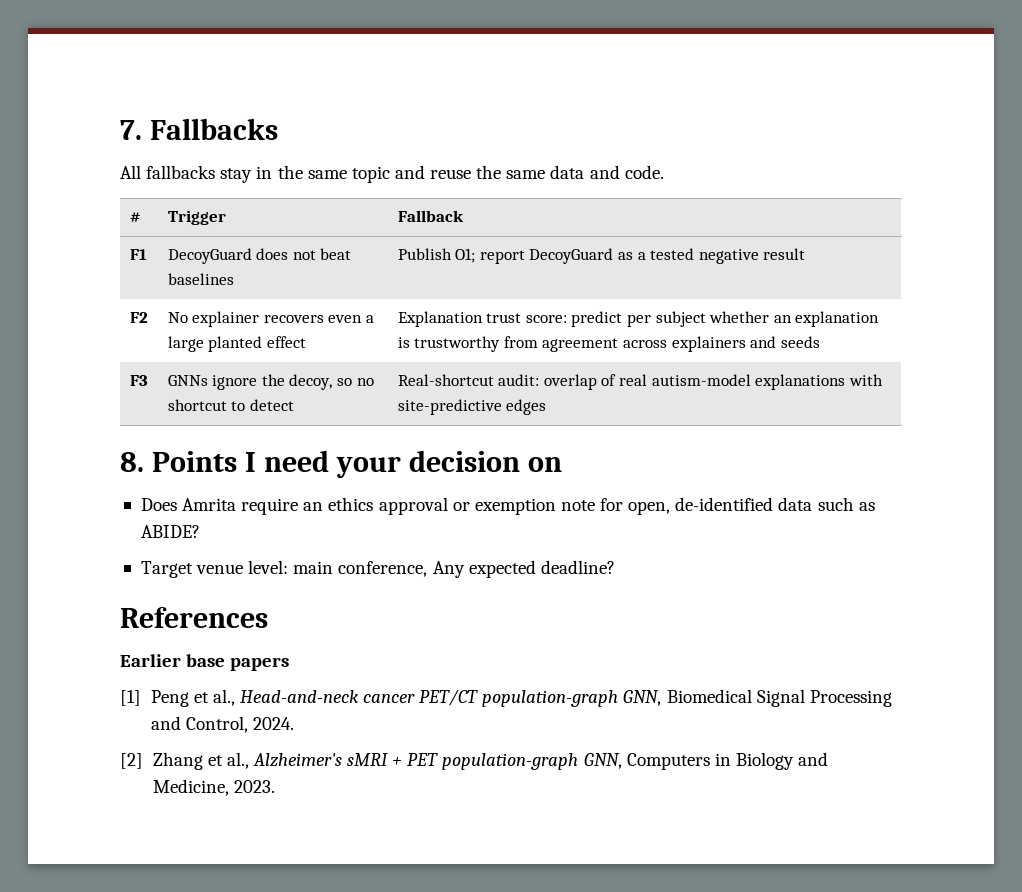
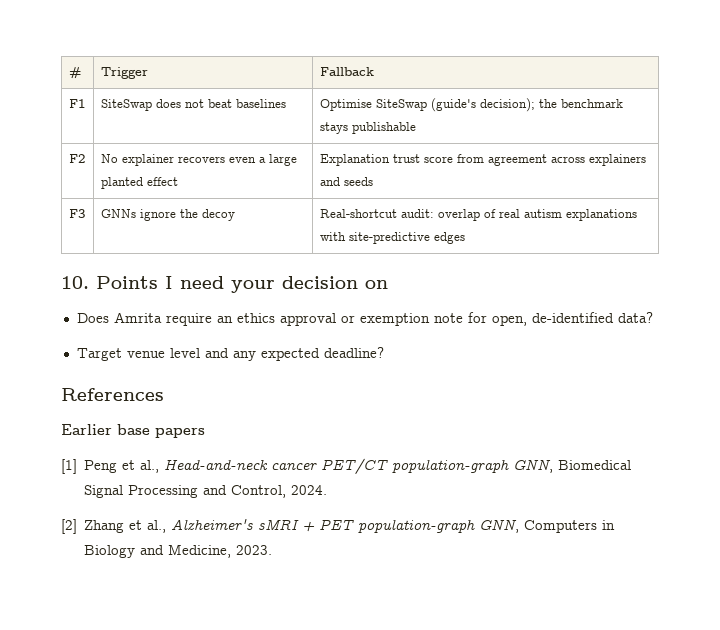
- 7. Fallbacks
- All fallbacks stay in the same topic and reuse the same data and code.
- F1 | DecoyGuard does not beat baselines | Publish O1; report DecoyGuard as a tested negative result
+ F1 | SiteSwap does not beat baselines | Optimise SiteSwap (guide's decision); the benchmark stays publishable
- F2 | No explainer recovers even a large planted effect | Explanation trust score: predict per subject whether an explanation is trustworthy from agreement across explainers and seeds
+ F2 | No explainer recovers even a large planted effect | Explanation trust score from agreement across explainers and seeds
- F3 | GNNs ignore the decoy, so no shortcut to detect | Real-shortcut audit: overlap of real autism-model explanations with site-predictive edges
+ F3 | GNNs ignore the decoy | Real-shortcut audit: overlap of real autism explanations with site-predictive edges
- 8. Points I need your decision on
+ 10. Points I need your decision on
- Does Amrita require an ethics approval or exemption note for open, de-identified data such as ABIDE?
- Target venue level: main conference, Any expected deadline?
+ Does Amrita require an ethics approval or exemption note for open, de-identified data?
+ Target venue level and any expected deadline?

